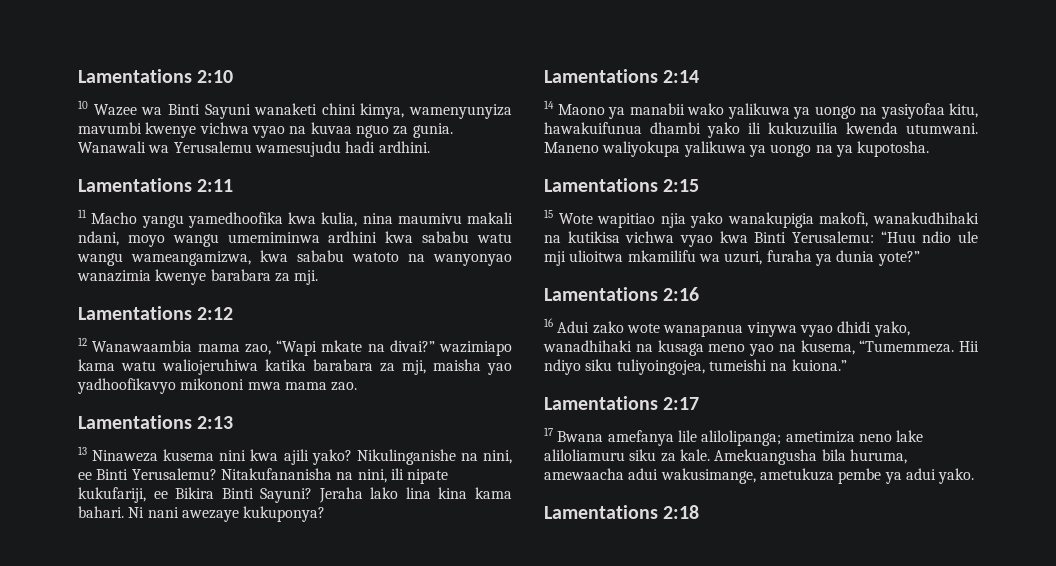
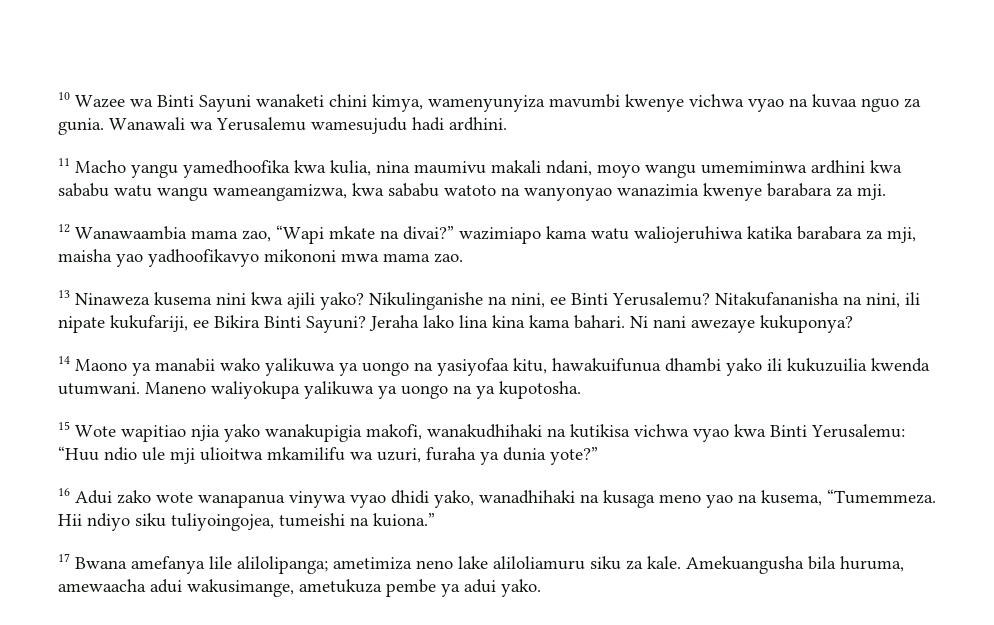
- Lamentations 2:10
- Lamentations 2:11
- Lamentations 2:12
- Lamentations 2:13
- Lamentations 2:14
- Lamentations 2:15
- Lamentations 2:16
- Lamentations 2:17
- Lamentations 2:18

